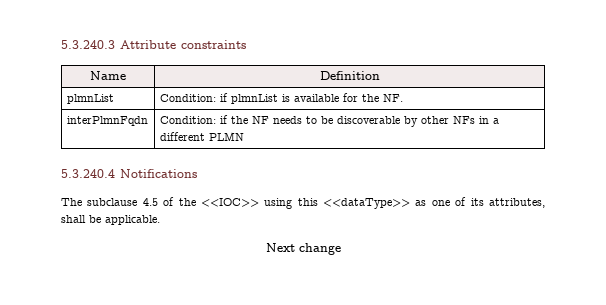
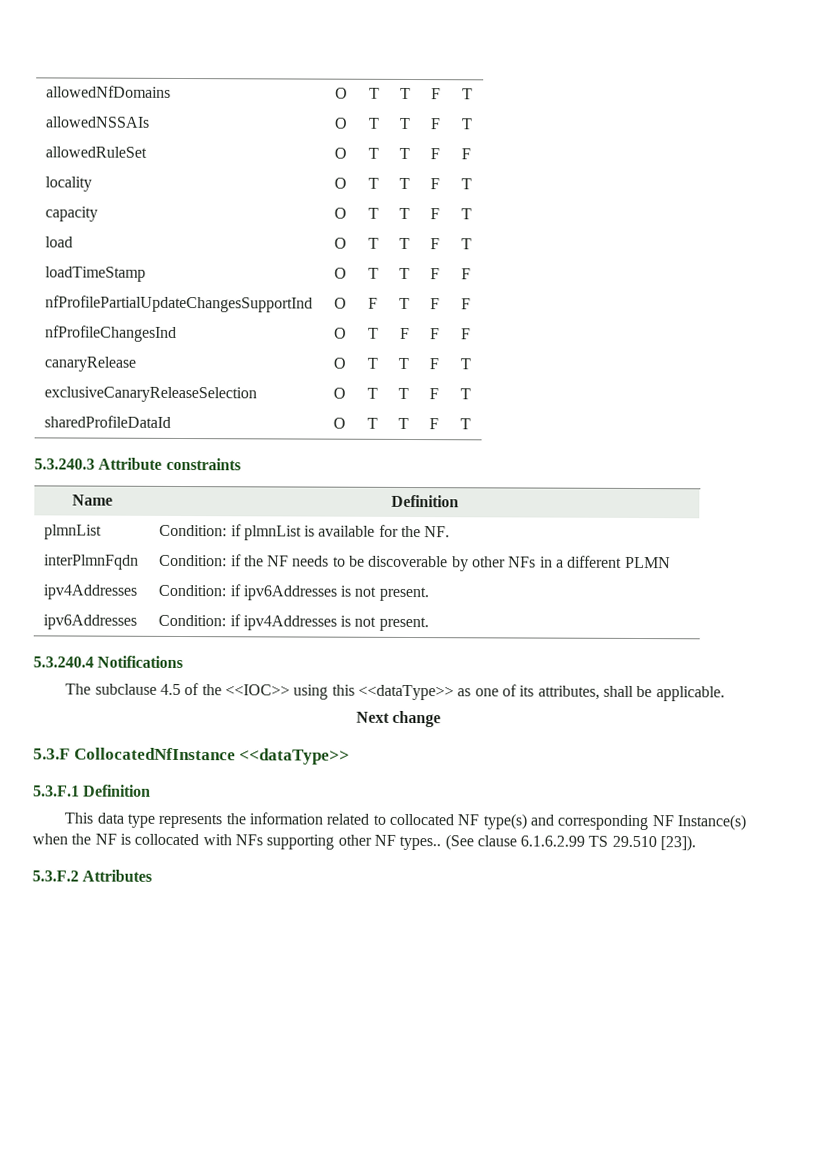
+ allowedNfDomains | O | T | T | F | T
+ allowedNSSAIs | O | T | T | F | T
+ allowedRuleSet | O | T | T | F | F
+ locality | O | T | T | F | T
+ capacity | O | T | T | F | T
+ load | O | T | T | F | T
+ loadTimeStamp | O | T | T | F | F
+ nfProfilePartialUpdateChangesSupportInd | O | F | T | F | F
+ nfProfileChangesInd | O | T | F | F | F
+ canaryRelease | O | T | T | F | T
+ exclusiveCanaryReleaseSelection | O | T | T | F | T
+ sharedProfileDataId | O | T | T | F | T
+ ipv4Addresses | Condition: if ipv6Addresses is not present.
+ ipv6Addresses | Condition: if ipv4Addresses is not present.
+ 5.3.F CollocatedNfInstance <<dataType>>
+ 5.3.F.1 Definition
+ This data type represents the information related to collocated NF type(s) and corresponding NF Instance(s) when the NF is collocated with NFs supporting other NF types.. (See clause 6.1.6.2.99 TS 29.510 [23]).
+ 5.3.F.2 Attributes

